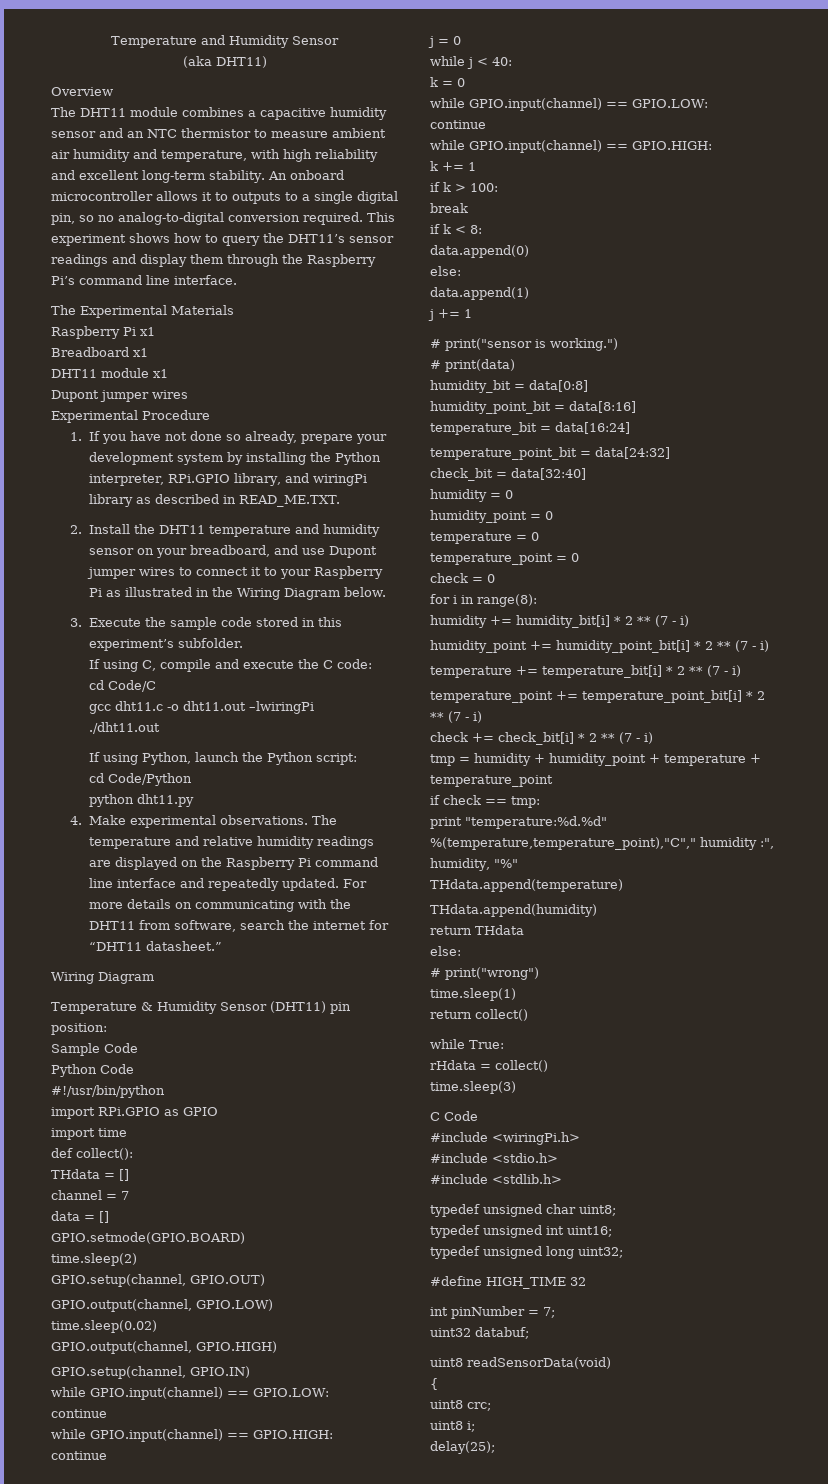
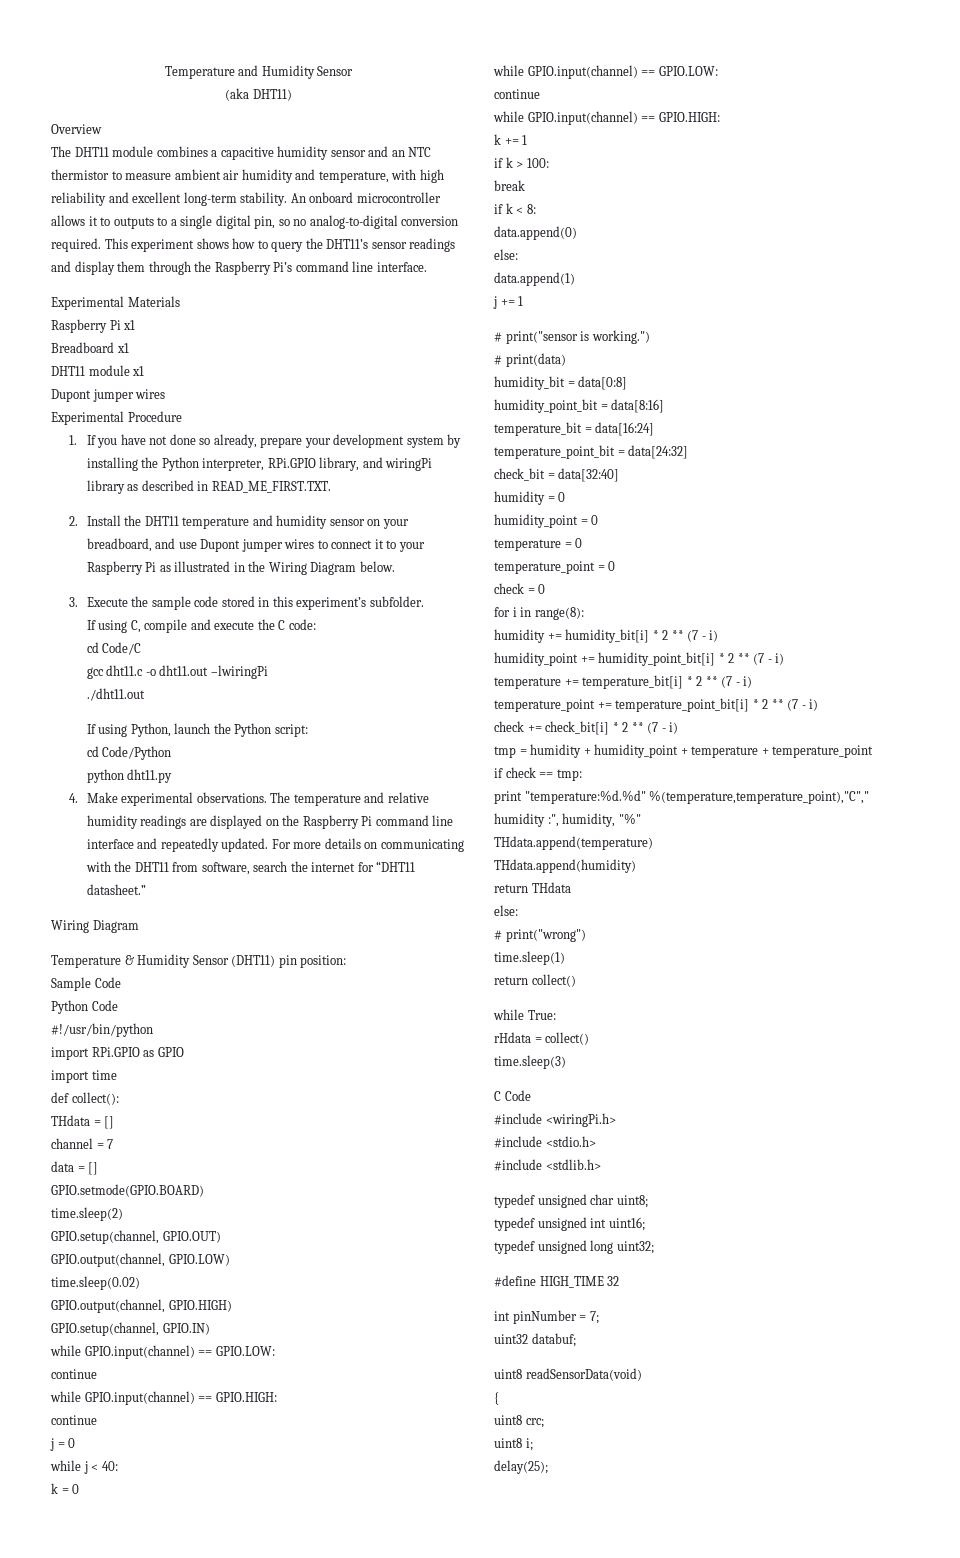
- The Experimental Materials
+ Experimental Materials
- 1. If you have not done so already, prepare your development system by installing the Python interpreter, RPi.GPIO library, and wiringPi library as described in READ_ME.TXT.
+ 1. If you have not done so already, prepare your development system by installing the Python interpreter, RPi.GPIO library, and wiringPi library as described in READ_ME_FIRST.TXT.

